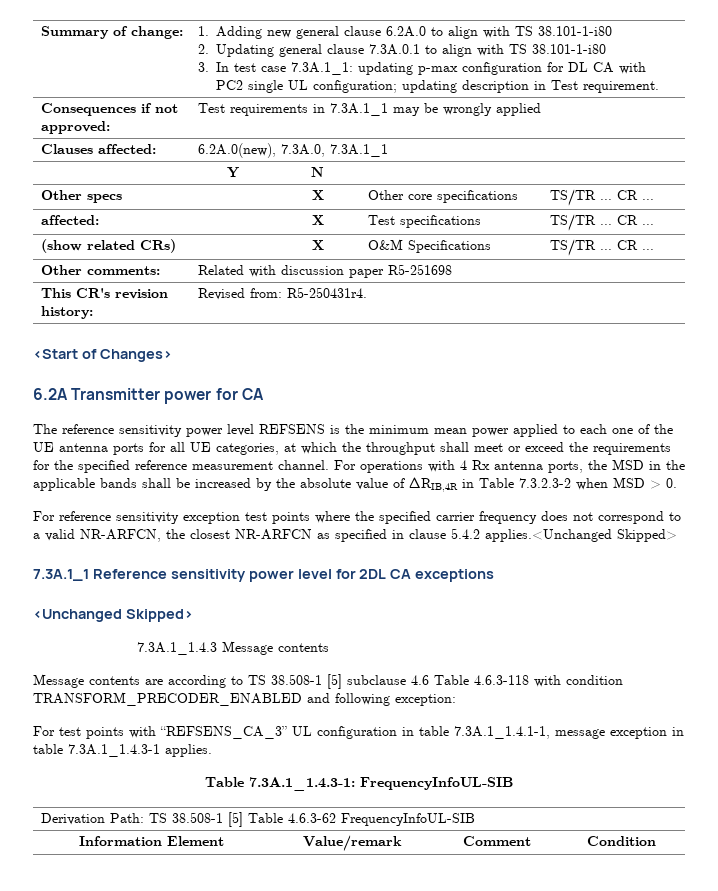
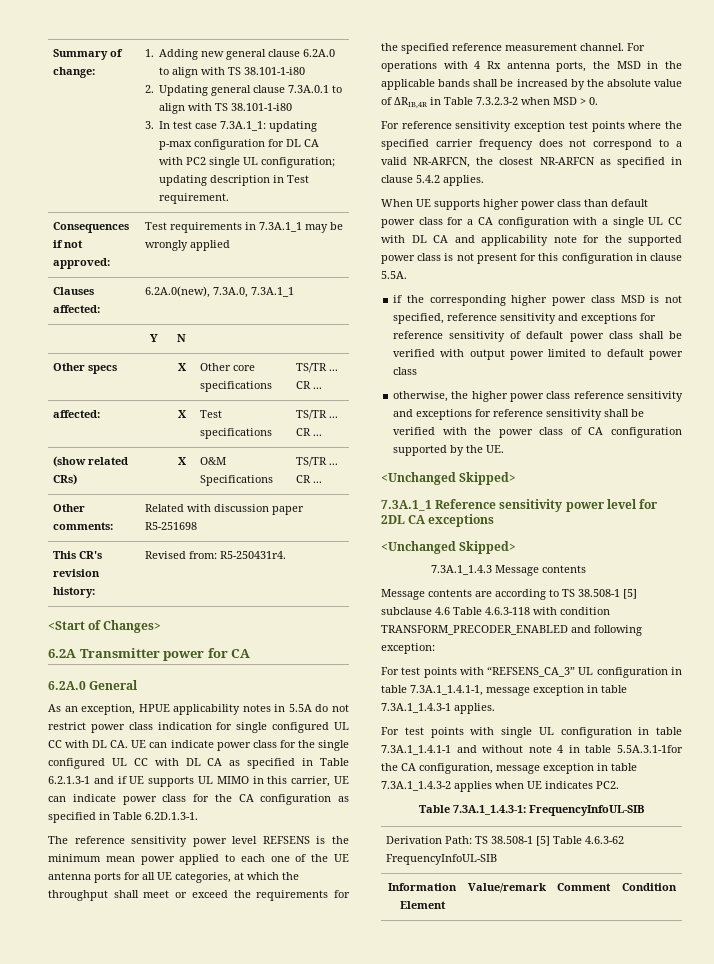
+ 6.2A.0 General
+ As an exception, HPUE applicability notes in 5.5A do not restrict power class indication for single configured UL CC with DL CA. UE can indicate power class for the single configured UL CC with DL CA as specified in Table 6.2.1.3-1 and if UE supports UL MIMO in this carrier, UE can indicate power class for the CA configuration as specified in Table 6.2D.1.3-1.
- For reference sensitivity exception test points where the specified carrier frequency does not correspond to a valid NR-ARFCN, the closest NR-ARFCN as specified in clause 5.4.2 applies.<Unchanged Skipped>
+ For reference sensitivity exception test points where the specified carrier frequency does not correspond to a valid NR-ARFCN, the closest NR-ARFCN as specified in clause 5.4.2 applies.
+ When UE supports higher power class than default power class for a CA configuration with a single UL CC with DL CA and applicability note for the supported power class is not present for this configuration in clause 5.5A.
+ if the corresponding higher power class MSD is not specified, reference sensitivity and exceptions for reference sensitivity of default power class shall be verified with output power limited to default power class
+ otherwise, the higher power class reference sensitivity and exceptions for reference sensitivity shall be verified with the power class of CA configuration supported by the UE.
+ <Unchanged Skipped>
+ For test points with single UL configuration in table 7.3A.1_1.4.1-1 and without note 4 in table 5.5A.3.1-1for the CA configuration, message exception in table 7.3A.1_1.4.3-2 applies when UE indicates PC2.

